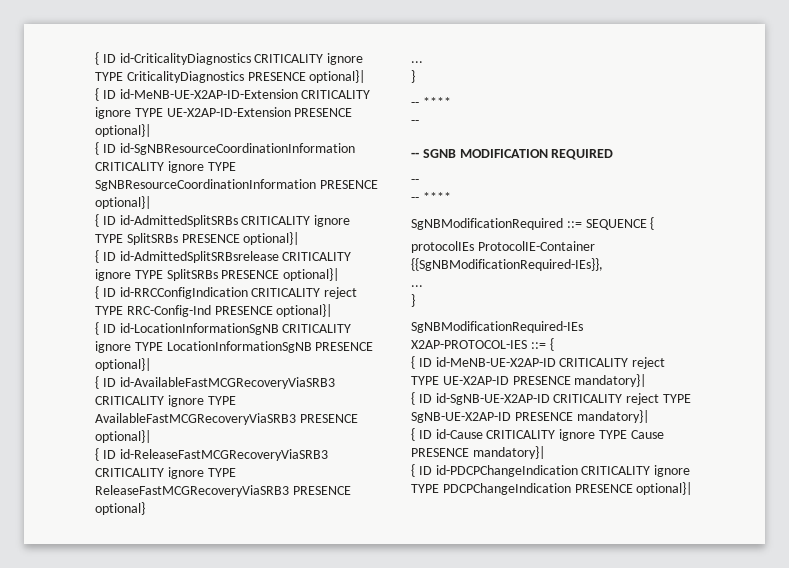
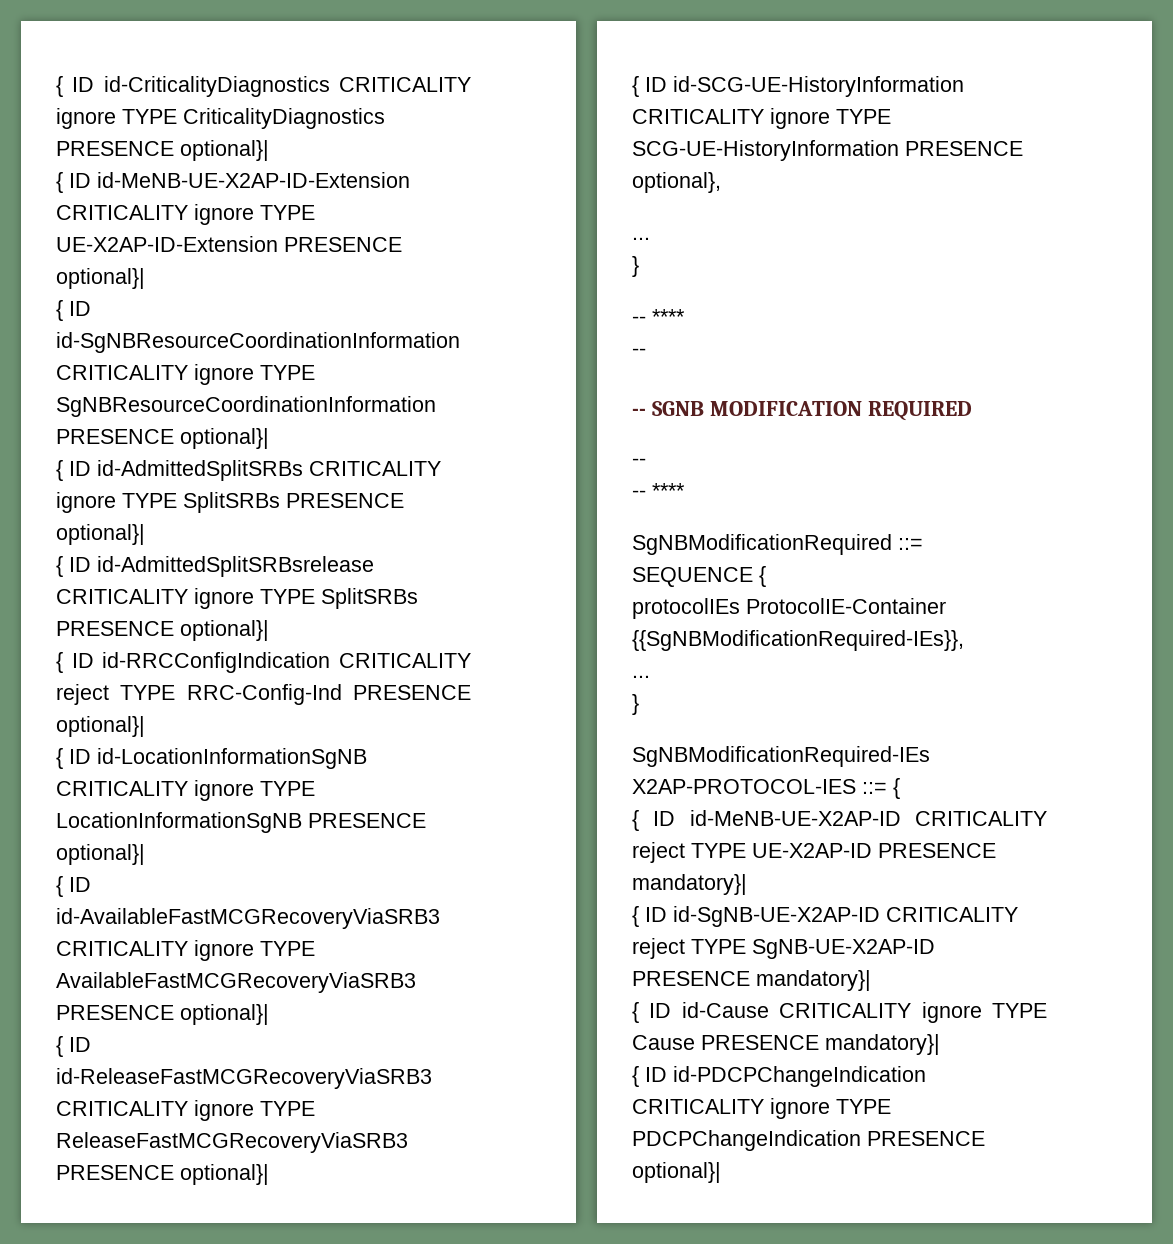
- { ID id-ReleaseFastMCGRecoveryViaSRB3 CRITICALITY ignore TYPE ReleaseFastMCGRecoveryViaSRB3 PRESENCE optional}
+ { ID id-ReleaseFastMCGRecoveryViaSRB3 CRITICALITY ignore TYPE ReleaseFastMCGRecoveryViaSRB3 PRESENCE optional}|
+ { ID id-SCG-UE-HistoryInformation CRITICALITY ignore TYPE SCG-UE-HistoryInformation PRESENCE optional},

